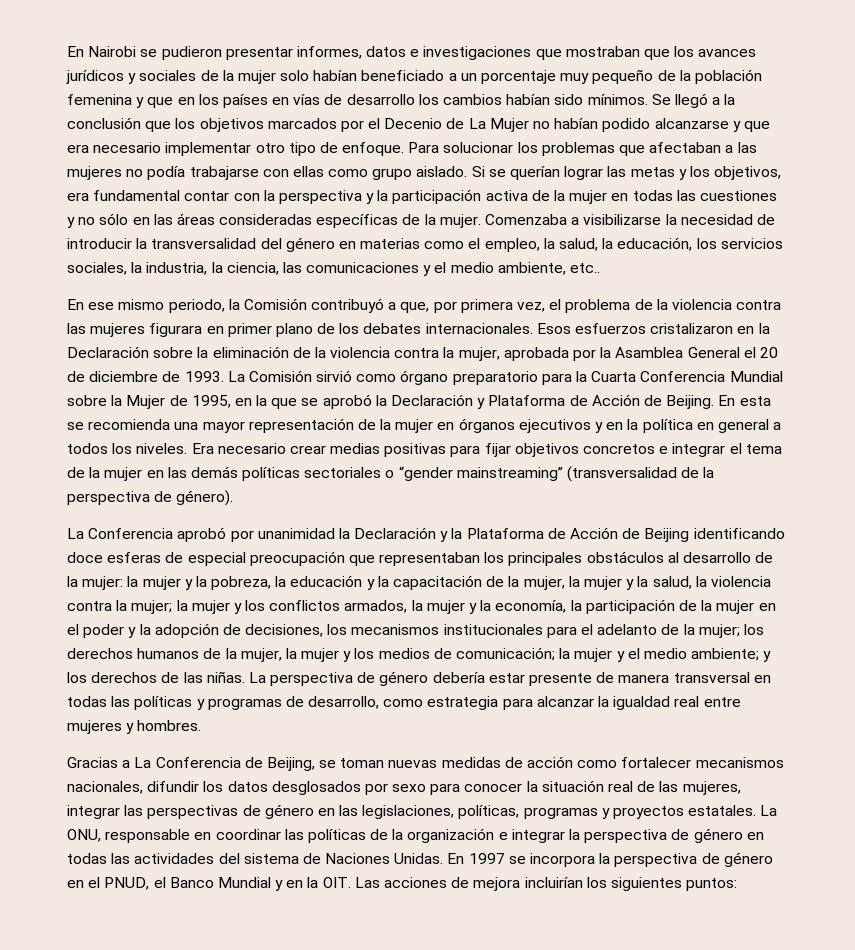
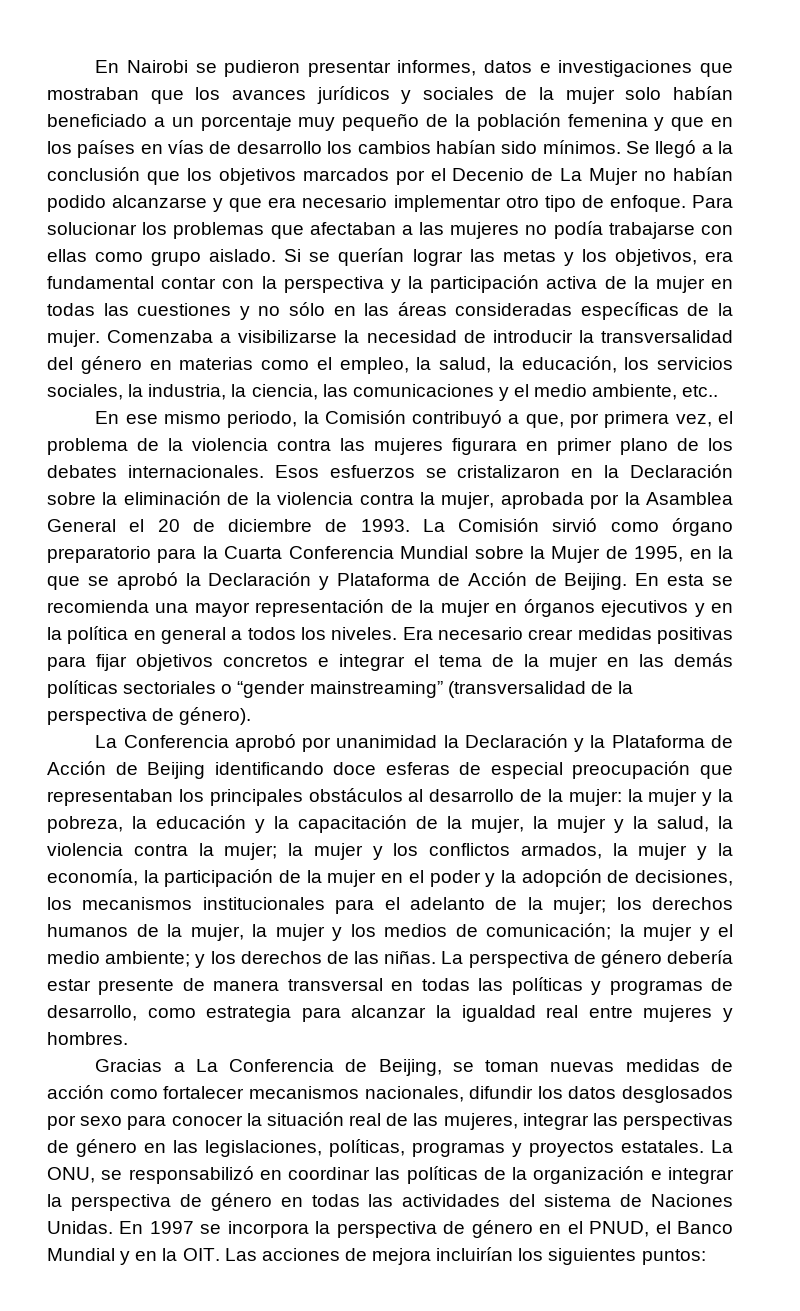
- Esos esfuerzos cristalizaron en la Declaración sobre la eliminación de la violencia contra la mujer, aprobada por la Asamblea General el 20 de diciembre de 1993.
+ Esos esfuerzos se cristalizaron en la Declaración sobre la eliminación de la violencia contra la mujer, aprobada por la Asamblea General el 20 de diciembre de 1993.
- Era necesario crear medias positivas para fijar objetivos concretos e integrar el tema de la mujer en las demás políticas sectoriales o “gender mainstreaming” (transversalidad de la perspectiva de género).
+ Era necesario crear medidas positivas para fijar objetivos concretos e integrar el tema de la mujer en las demás políticas sectoriales o “gender mainstreaming” (transversalidad de la perspectiva de género).
- La ONU, responsable en coordinar las políticas de la organización e integrar la perspectiva de género en todas las actividades del sistema de Naciones Unidas.
+ La ONU, se responsabilizó en coordinar las políticas de la organización e integrar la perspectiva de género en todas las actividades del sistema de Naciones Unidas.

